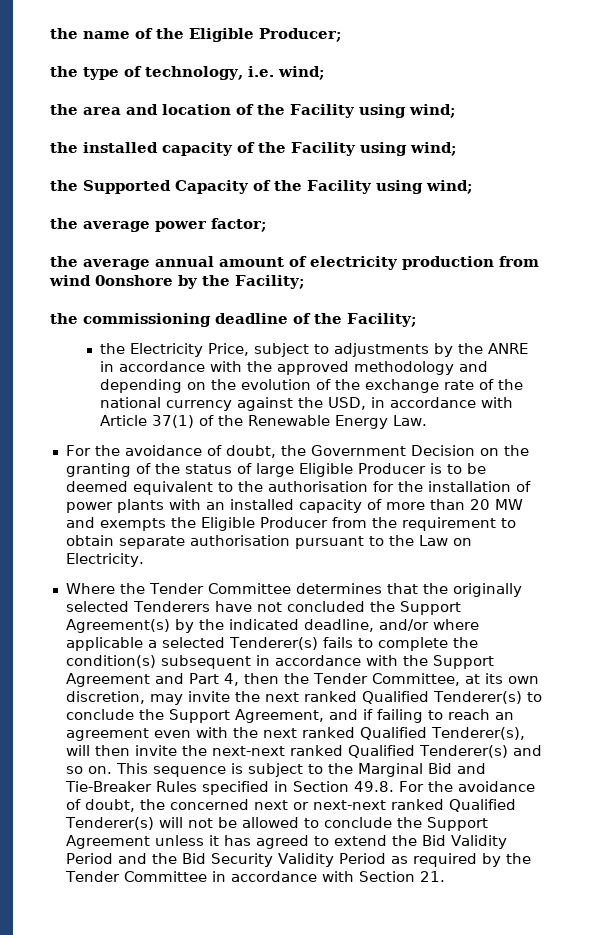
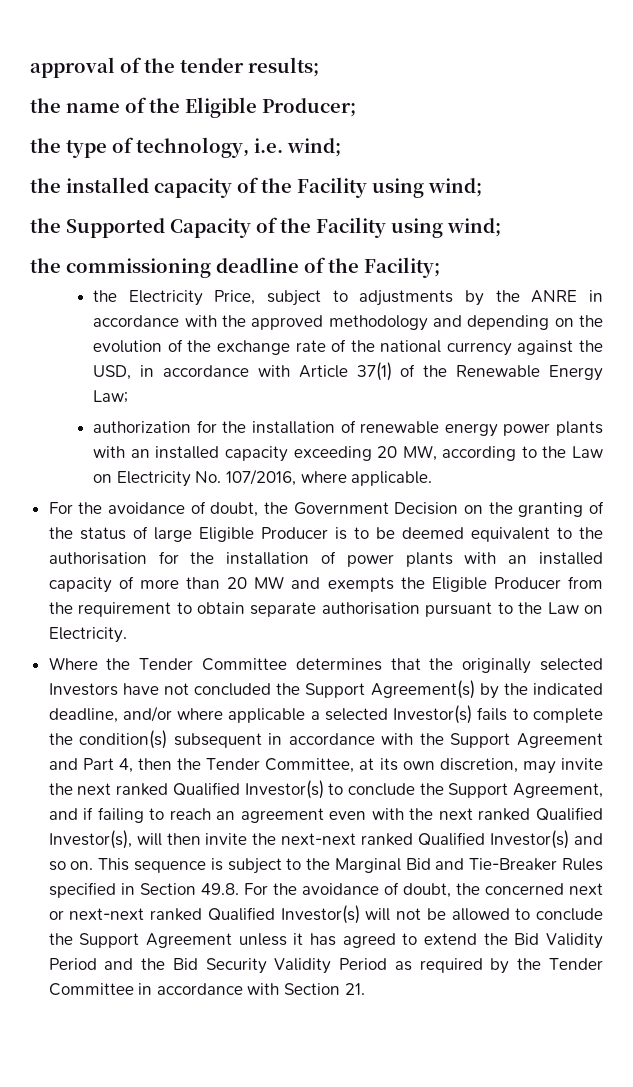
+ approval of the tender results;
- the area and location of the Facility using wind;
- the average power factor;
- the average annual amount of electricity production from wind 0onshore by the Facility;
- the Electricity Price, subject to adjustments by the ANRE in accordance with the approved methodology and depending on the evolution of the exchange rate of the national currency against the USD, in accordance with Article 37(1) of the Renewable Energy Law.
+ the Electricity Price, subject to adjustments by the ANRE in accordance with the approved methodology and depending on the evolution of the exchange rate of the national currency against the USD, in accordance with Article 37(1) of the Renewable Energy Law;
+ authorization for the installation of renewable energy power plants with an installed capacity exceeding 20 MW, according to the Law on Electricity No. 107/2016, where applicable.
- Where the Tender Committee determines that the originally selected Tenderers have not concluded the Support Agreement(s) by the indicated deadline, and/or where applicable a selected Tenderer(s) fails to complete the condition(s) subsequent in accordance with the Support Agreement and Part 4, then the Tender Committee, at its own discretion, may invite the next ranked Qualified Tenderer(s) to conclude the Support Agreement, and if failing to reach an agreement even with the next ranked Qualified Tenderer(s), will then invite the next-next ranked Qualified Tenderer(s) and so on.
+ Where the Tender Committee determines that the originally selected Investors have not concluded the Support Agreement(s) by the indicated deadline, and/or where applicable a selected Investor(s) fails to complete the condition(s) subsequent in accordance with the Support Agreement and Part 4, then the Tender Committee, at its own discretion, may invite the next ranked Qualified Investor(s) to conclude the Support Agreement, and if failing to reach an agreement even with the next ranked Qualified Investor(s), will then invite the next-next ranked Qualified Investor(s) and so on.
- This sequence is subject to the Marginal Bid and Tie-Breaker Rules specified in Section 49.8. For the avoidance of doubt, the concerned next or next-next ranked Qualified Tenderer(s) will not be allowed to conclude the Support Agreement unless it has agreed to extend the Bid Validity Period and the Bid Security Validity Period as required by the Tender Committee in accordance with Section 21.
+ This sequence is subject to the Marginal Bid and Tie-Breaker Rules specified in Section 49.8. For the avoidance of doubt, the concerned next or next-next ranked Qualified Investor(s) will not be allowed to conclude the Support Agreement unless it has agreed to extend the Bid Validity Period and the Bid Security Validity Period as required by the Tender Committee in accordance with Section 21.

